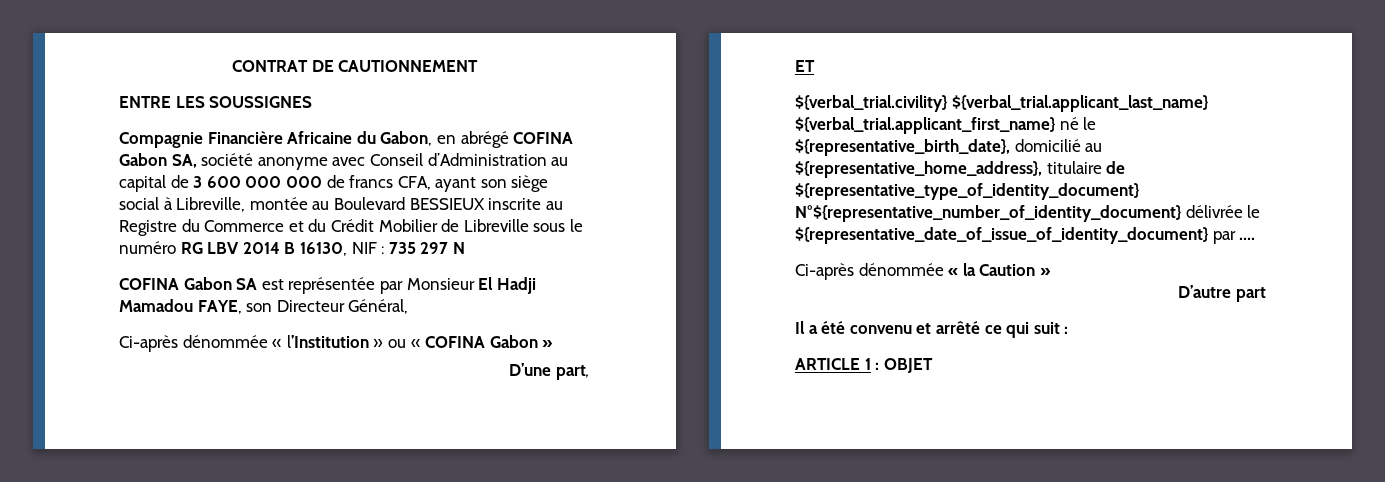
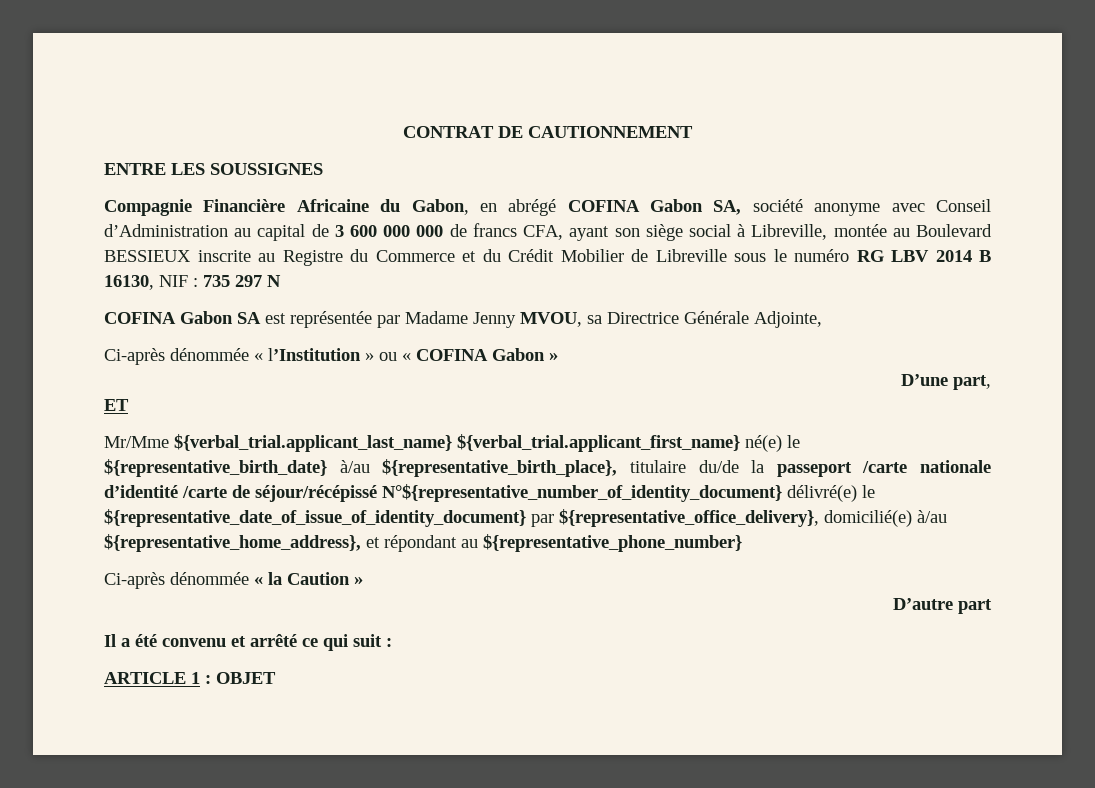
- COFINA Gabon SA est représentée par Monsieur El Hadji Mamadou FAYE, son Directeur Général,
+ COFINA Gabon SA est représentée par Madame Jenny MVOU, sa Directrice Générale Adjointe,
- ${verbal_trial.civility} ${verbal_trial.applicant_last_name} ${verbal_trial.applicant_first_name} né le ${representative_birth_date}, domicilié au ${representative_home_address}, titulaire de ${representative_type_of_identity_document} N°${representative_number_of_identity_document} délivrée le ${representative_date_of_issue_of_identity_document} par ….
+ Mr/Mme ${verbal_trial.applicant_last_name} ${verbal_trial.applicant_first_name} né(e) le ${representative_birth_date} à/au ${representative_birth_place}, titulaire du/de la passeport /carte nationale d’identité /carte de séjour/récépissé N°${representative_number_of_identity_document} délivré(e) le ${representative_date_of_issue_of_identity_document} par ${representative_office_delivery}, domicilié(e) à/au ${representative_home_address}, et répondant au ${representative_phone_number}

